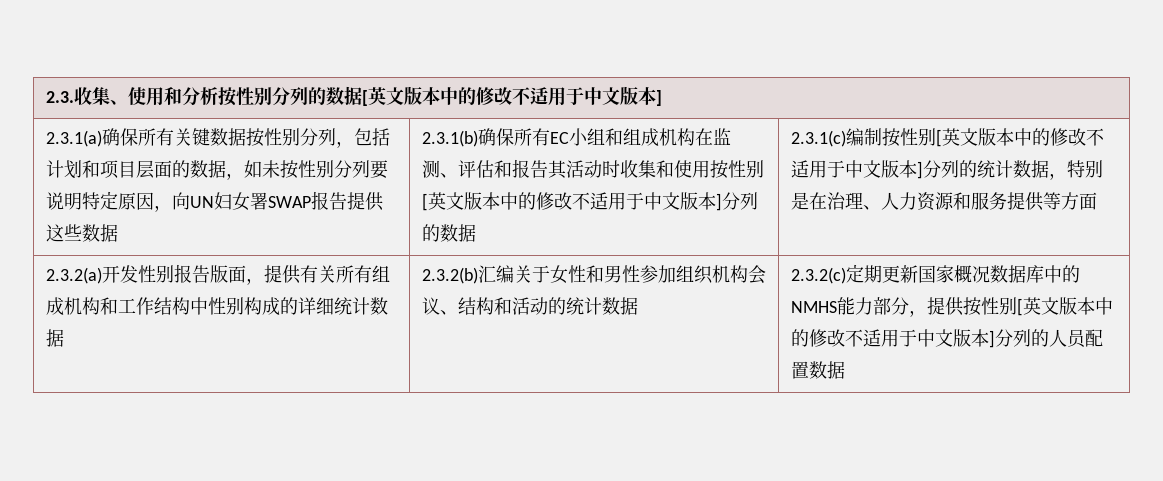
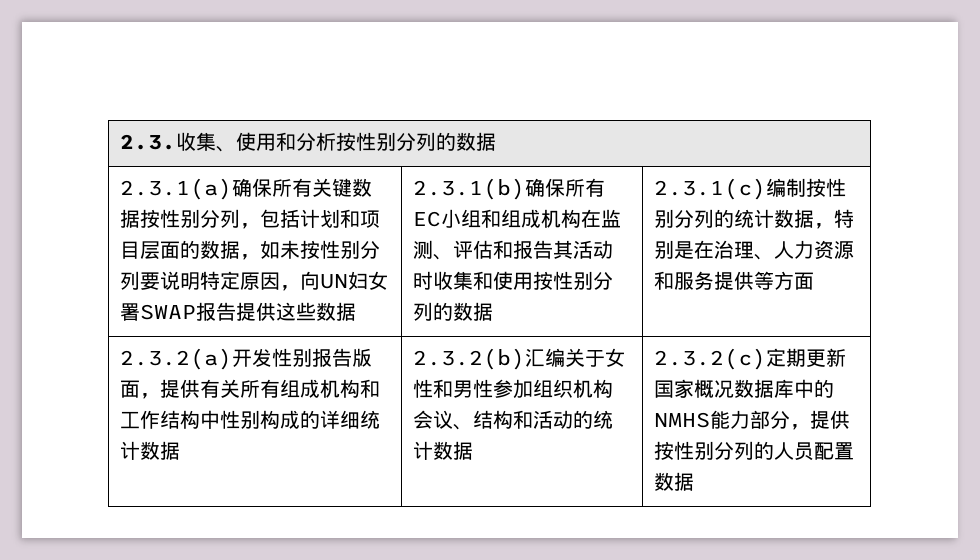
- 2.3.收集、使用和分析按性别分列的数据[英文版本中的修改不适用于中文版本]
+ 2.3.收集、使用和分析按性别分列的数据
- 2.3.1(b)确保所有EC小组和组成机构在监测、评估和报告其活动时收集和使用按性别[英文版本中的修改不适用于中文版本]分列的数据
+ 2.3.1(b)确保所有EC小组和组成机构在监测、评估和报告其活动时收集和使用按性别分列的数据
- 2.3.1(c)编制按性别[英文版本中的修改不适用于中文版本]分列的统计数据，特别是在治理、人力资源和服务提供等方面
+ 2.3.1(c)编制按性别分列的统计数据，特别是在治理、人力资源和服务提供等方面
- 2.3.2(c)定期更新国家概况数据库中的NMHS能力部分，提供按性别[英文版本中的修改不适用于中文版本]分列的人员配置数据
+ 2.3.2(c)定期更新国家概况数据库中的NMHS能力部分，提供按性别分列的人员配置数据

